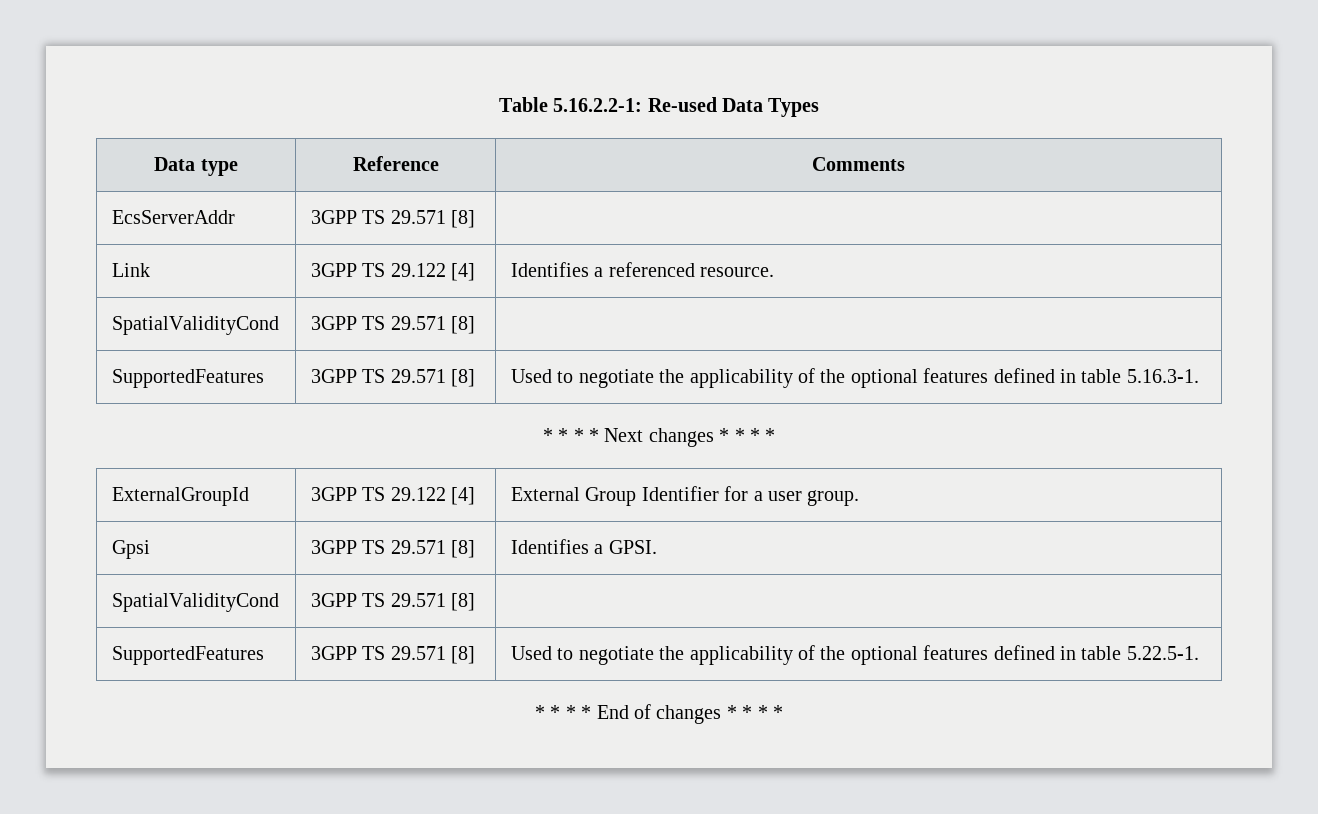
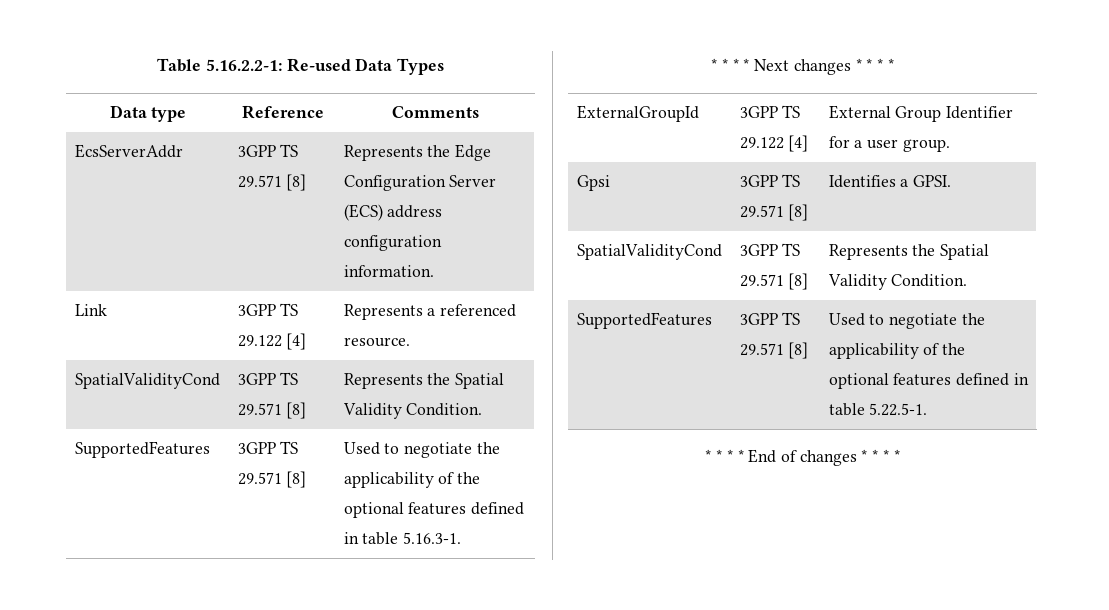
- EcsServerAddr | 3GPP TS 29.571 [8] |
+ EcsServerAddr | 3GPP TS 29.571 [8] | Represents the Edge Configuration Server (ECS) address configuration information.
- Link | 3GPP TS 29.122 [4] | Identifies a referenced resource.
- SpatialValidityCond | 3GPP TS 29.571 [8] |
+ Link | 3GPP TS 29.122 [4] | Represents a referenced resource.
+ SpatialValidityCond | 3GPP TS 29.571 [8] | Represents the Spatial Validity Condition.
  Gpsi | 3GPP TS 29.571 [8] | Identifies a GPSI.
- SpatialValidityCond | 3GPP TS 29.571 [8] |
+ SpatialValidityCond | 3GPP TS 29.571 [8] | Represents the Spatial Validity Condition.

